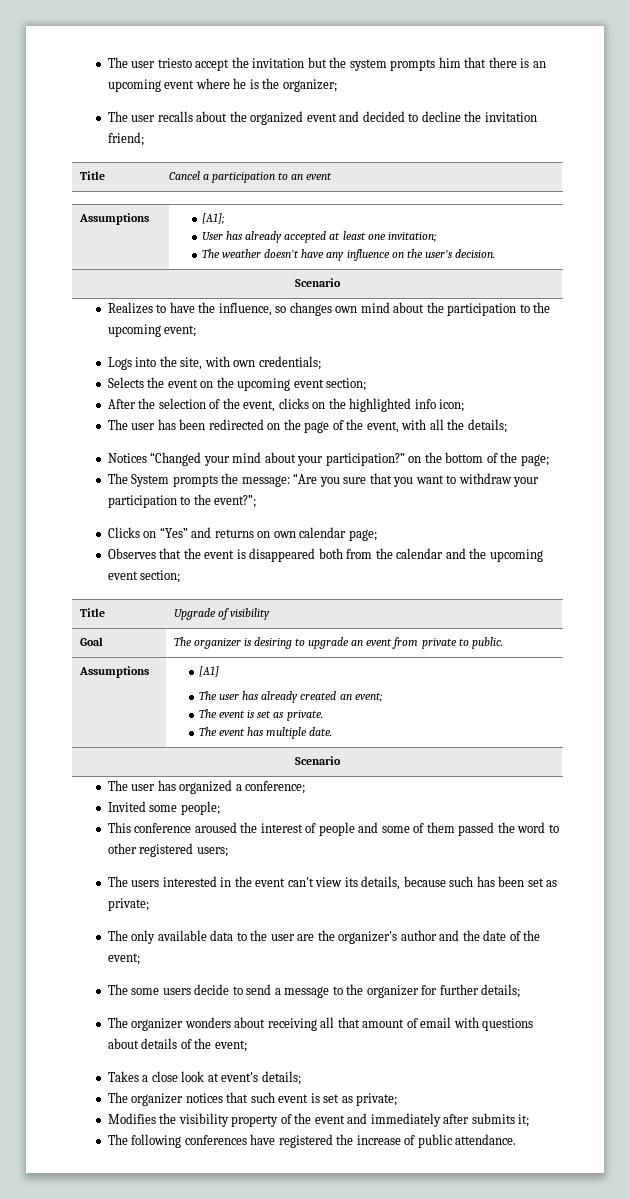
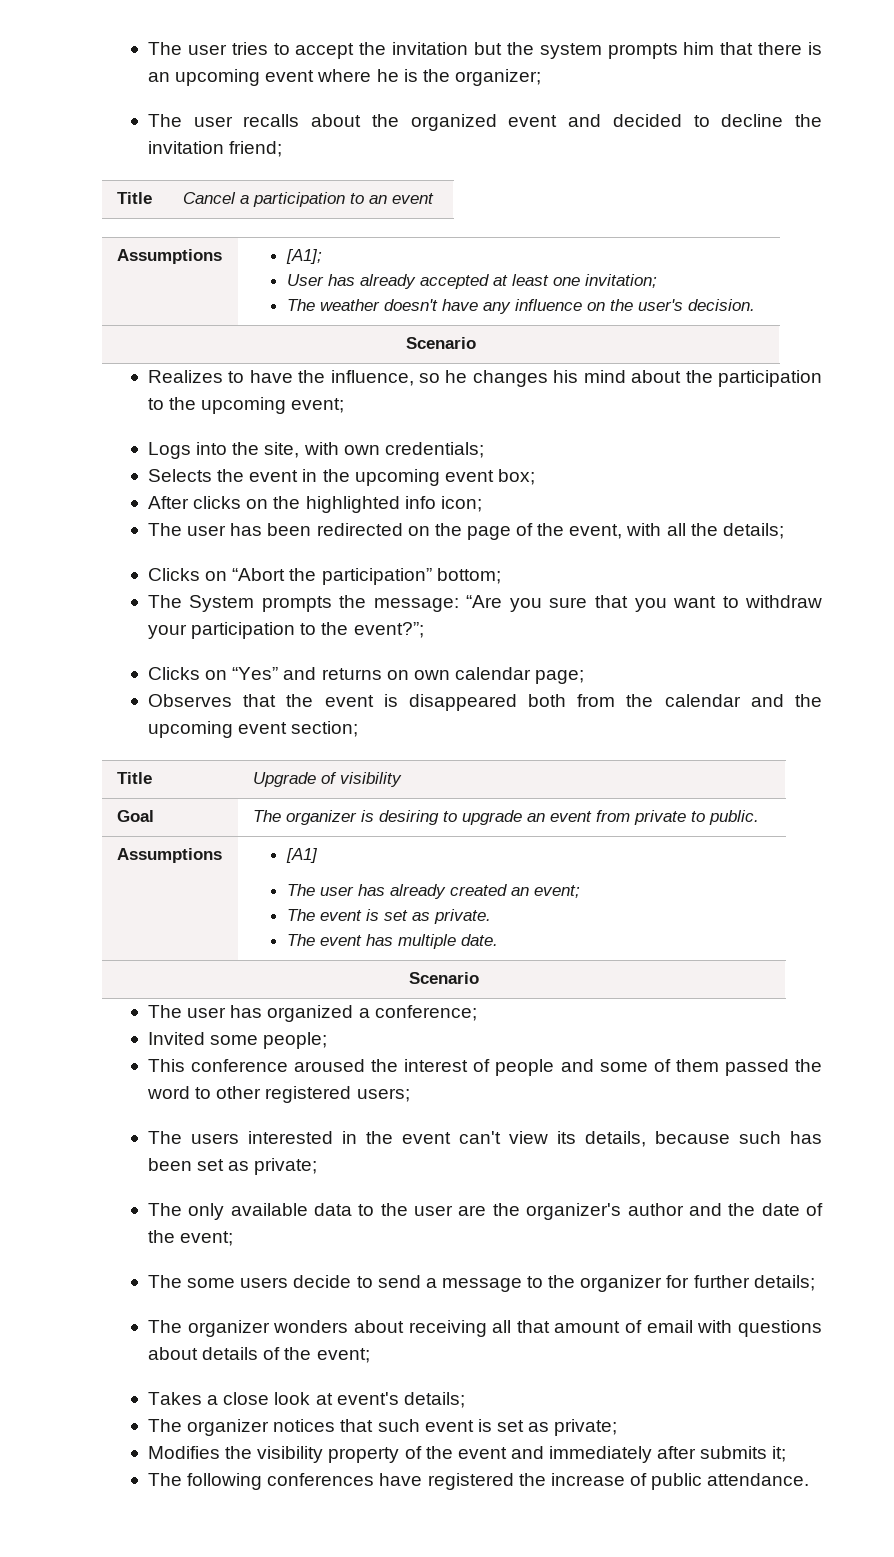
- The user triesto accept the invitation but the system prompts him that there is an upcoming event where he is the organizer;
+ The user tries to accept the invitation but the system prompts him that there is an upcoming event where he is the organizer;
- Realizes to have the influence, so changes own mind about the participation to the upcoming event;
+ Realizes to have the influence, so he changes his mind about the participation to the upcoming event;
- Selects the event on the upcoming event section;
+ Selects the event in the upcoming event box;
- After the selection of the event, clicks on the highlighted info icon;
+ After clicks on the highlighted info icon;
- Notices “Changed your mind about your participation?” on the bottom of the page;
+ Clicks on “Abort the participation” bottom;

